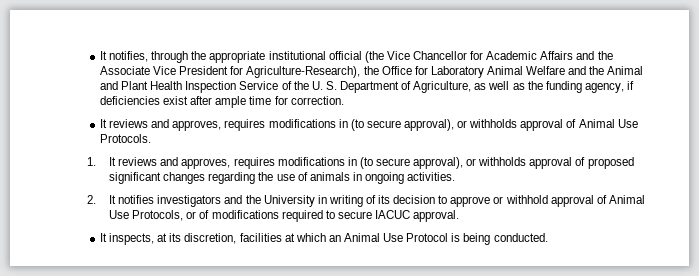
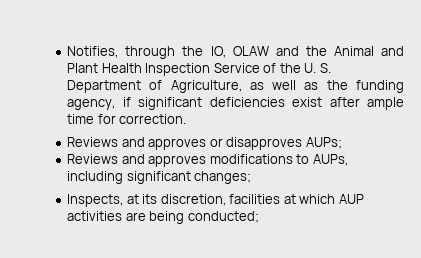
- It notifies, through the appropriate institutional official (the Vice Chancellor for Academic Affairs and the Associate Vice President for Agriculture-Research), the Office for Laboratory Animal Welfare and the Animal and Plant Health Inspection Service of the U. S. Department of Agriculture, as well as the funding agency, if deficiencies exist after ample time for correction.
+ Notifies, through the IO, OLAW and the Animal and Plant Health Inspection Service of the U. S. Department of Agriculture, as well as the funding agency, if significant deficiencies exist after ample time for correction.
- It reviews and approves, requires modifications in (to secure approval), or withholds approval of Animal Use Protocols.
- 1. It reviews and approves, requires modifications in (to secure approval), or withholds approval of proposed significant changes regarding the use of animals in ongoing activities.
- 2. It notifies investigators and the University in writing of its decision to approve or withhold approval of Animal Use Protocols, or of modifications required to secure IACUC approval.
- It inspects, at its discretion, facilities at which an Animal Use Protocol is being conducted.
+ Reviews and approves or disapproves AUPs;
+ Reviews and approves modifications to AUPs, including significant changes;
+ Inspects, at its discretion, facilities at which AUP activities are being conducted;

